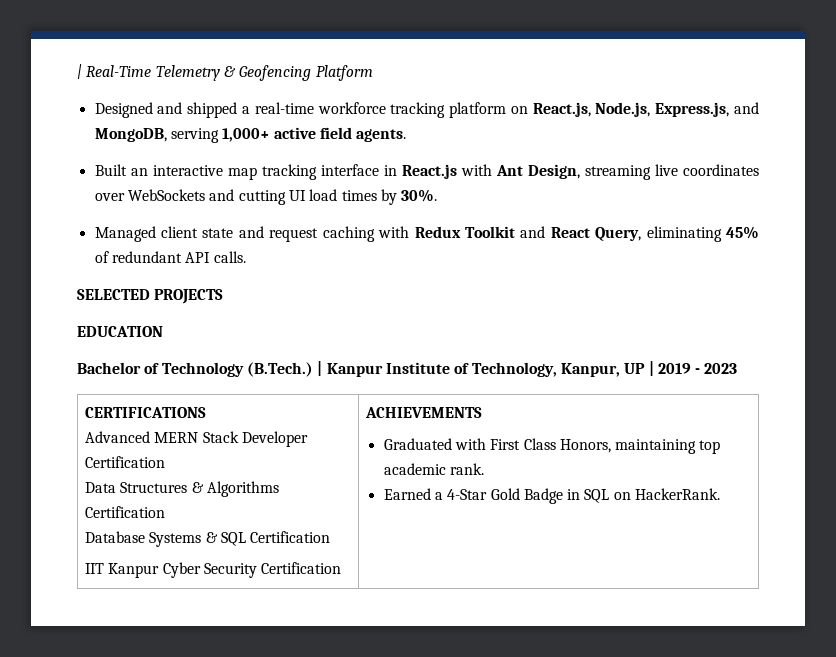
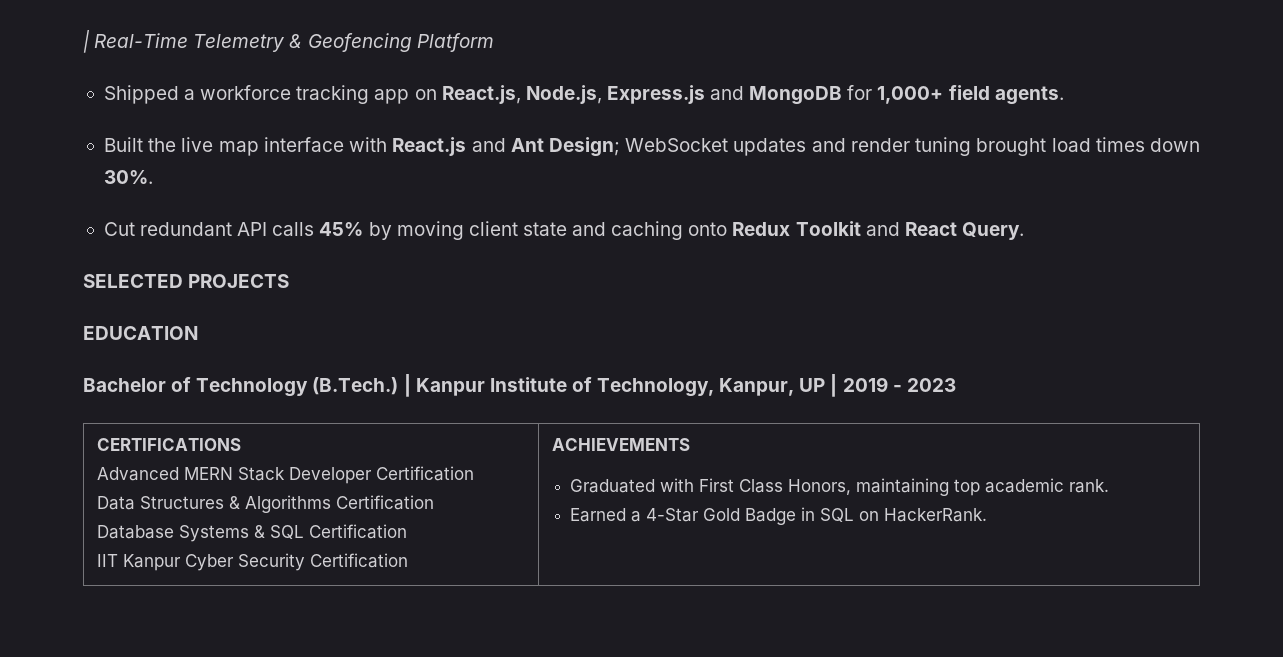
- Designed and shipped a real-time workforce tracking platform on React.js, Node.js, Express.js, and MongoDB, serving 1,000+ active field agents.
- Built an interactive map tracking interface in React.js with Ant Design, streaming live coordinates over WebSockets and cutting UI load times by 30%.
+ Shipped a workforce tracking app on React.js, Node.js, Express.js and MongoDB for 1,000+ field agents.
+ Built the live map interface with React.js and Ant Design; WebSocket updates and render tuning brought load times down 30%.
- Managed client state and request caching with Redux Toolkit and React Query, eliminating 45% of redundant API calls.
+ Cut redundant API calls 45% by moving client state and caching onto Redux Toolkit and React Query.

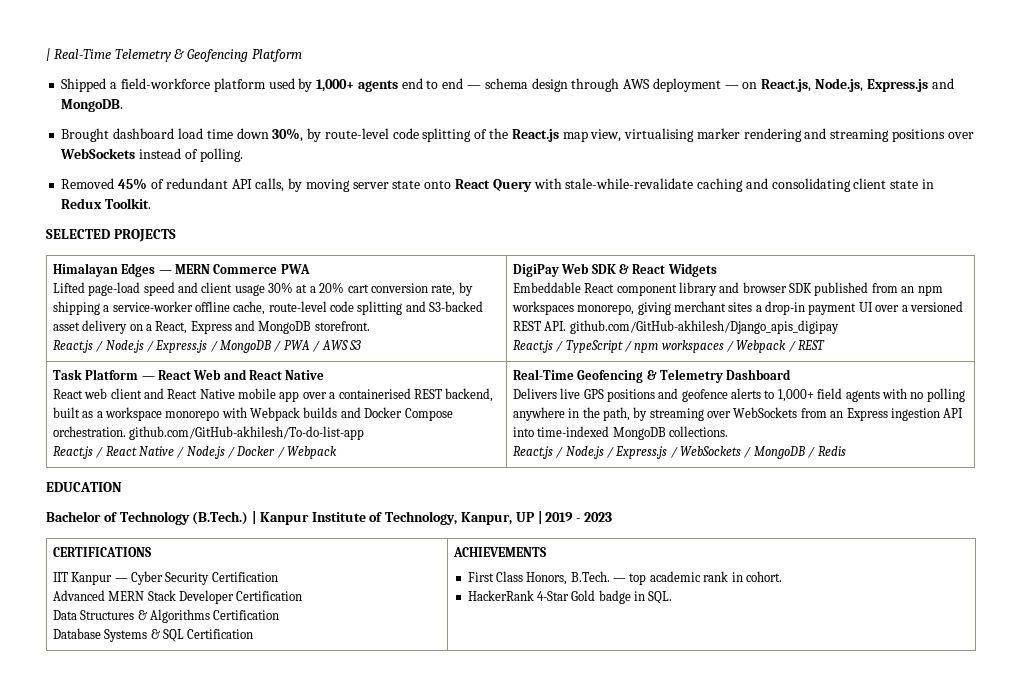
- Shipped a workforce tracking app on React.js, Node.js, Express.js and MongoDB for 1,000+ field agents.
- Built the live map interface with React.js and Ant Design; WebSocket updates and render tuning brought load times down 30%.
- Cut redundant API calls 45% by moving client state and caching onto Redux Toolkit and React Query.
+ Shipped a field-workforce platform used by 1,000+ agents end to end — schema design through AWS deployment — on React.js, Node.js, Express.js and MongoDB.
+ Brought dashboard load time down 30%, by route-level code splitting of the React.js map view, virtualising marker rendering and streaming positions over WebSockets instead of polling.
+ Removed 45% of redundant API calls, by moving server state onto React Query with stale-while-revalidate caching and consolidating client state in Redux Toolkit.
  SELECTED PROJECTS
+ Himalayan Edges — MERN Commerce PWA
+ Lifted page-load speed and client usage 30% at a 20% cart conversion rate, by shipping a service-worker offline cache, route-level code splitting and S3-backed asset delivery on a React, Express and MongoDB storefront.
+ React.js / Node.js / Express.js / MongoDB / PWA / AWS S3 | DigiPay Web SDK & React Widgets
+ Embeddable React component library and browser SDK published from an npm workspaces monorepo, giving merchant sites a drop-in payment UI over a versioned REST API. github.com/GitHub-akhilesh/Django_apis_digipay
+ React.js / TypeScript / npm workspaces / Webpack / REST
+ Task Platform — React Web and React Native
+ React web client and React Native mobile app over a containerised REST backend, built as a workspace monorepo with Webpack builds and Docker Compose orchestration. github.com/GitHub-akhilesh/To-do-list-app
+ React.js / React Native / Node.js / Docker / Webpack | Real-Time Geofencing & Telemetry Dashboard
+ Delivers live GPS positions and geofence alerts to 1,000+ field agents with no polling anywhere in the path, by streaming over WebSockets from an Express ingestion API into time-indexed MongoDB collections.
+ React.js / Node.js / Express.js / WebSockets / MongoDB / Redis
  CERTIFICATIONS
+ IIT Kanpur — Cyber Security Certification
  Advanced MERN Stack Developer Certification
  Data Structures & Algorithms Certification
- Database Systems & SQL Certification
- IIT Kanpur Cyber Security Certification | ACHIEVEMENTS
- Graduated with First Class Honors, maintaining top academic rank.
- Earned a 4-Star Gold Badge in SQL on HackerRank.
+ Database Systems & SQL Certification | ACHIEVEMENTS
+ First Class Honors, B.Tech. — top academic rank in cohort.
+ HackerRank 4-Star Gold badge in SQL.

